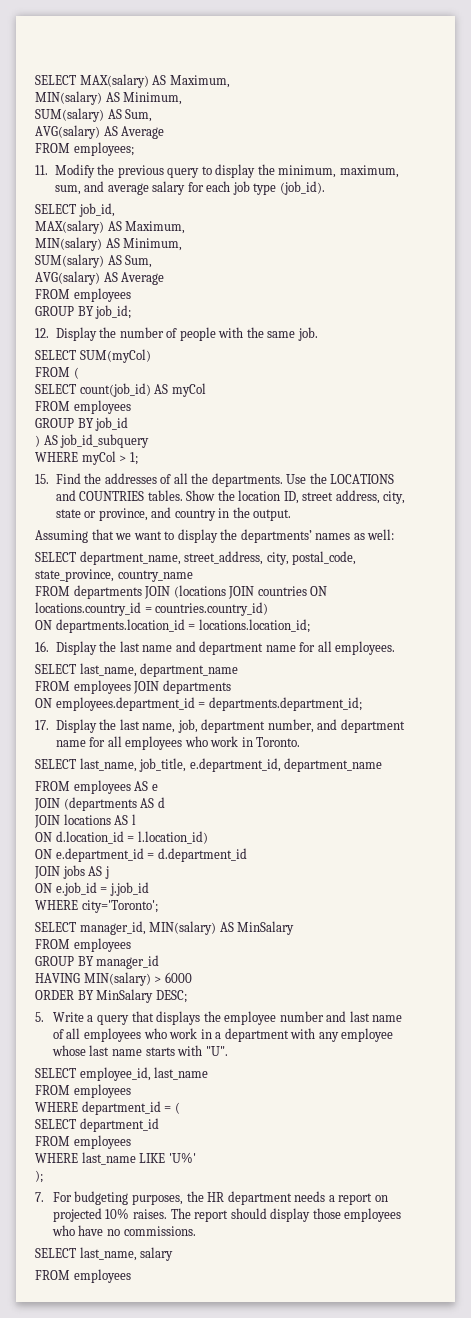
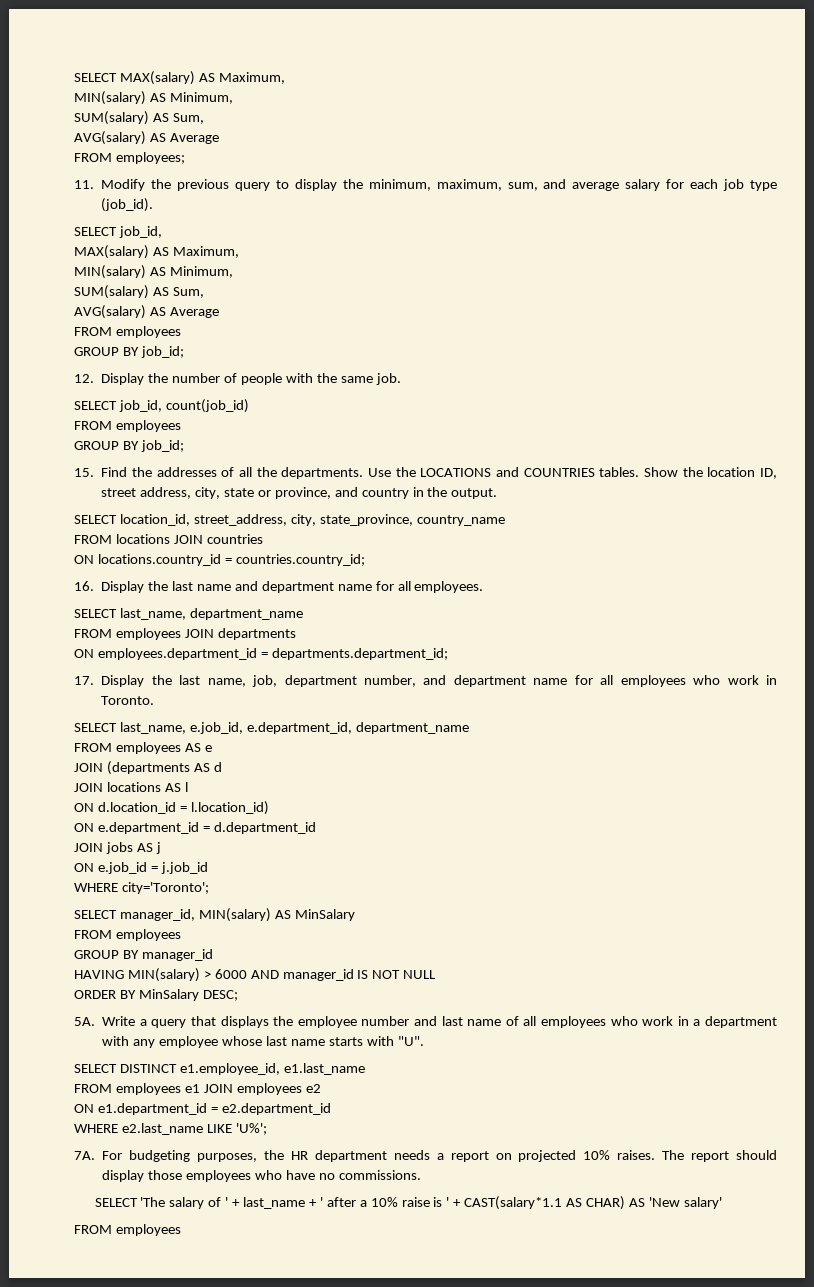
- SELECT SUM(myCol)
- FROM (
- SELECT count(job_id) AS myCol
+ SELECT job_id, count(job_id)
  FROM employees
- GROUP BY job_id
- ) AS job_id_subquery
- WHERE myCol > 1;
+ GROUP BY job_id;
- Assuming that we want to display the departments’ names as well:
- SELECT department_name, street_address, city, postal_code, state_province, country_name
+ SELECT location_id, street_address, city, state_province, country_name
- FROM departments JOIN (locations JOIN countries ON locations.country_id = countries.country_id)
- ON departments.location_id = locations.location_id;
+ FROM locations JOIN countries
+ ON locations.country_id = countries.country_id;
- SELECT last_name, job_title, e.department_id, department_name
+ SELECT last_name, e.job_id, e.department_id, department_name
- HAVING MIN(salary) > 6000
+ HAVING MIN(salary) > 6000 AND manager_id IS NOT NULL
- 5. Write a query that displays the employee number and last name of all employees who work in a department with any employee whose last name starts with "U".
+ 5A. Write a query that displays the employee number and last name of all employees who work in a department with any employee whose last name starts with "U".
- SELECT employee_id, last_name
- FROM employees
- WHERE department_id = (
- SELECT department_id
- FROM employees
- WHERE last_name LIKE 'U%'
- );
- 7. For budgeting purposes, the HR department needs a report on projected 10% raises.
+ SELECT DISTINCT e1.employee_id, e1.last_name
+ FROM employees e1 JOIN employees e2
+ ON e1.department_id = e2.department_id
+ WHERE e2.last_name LIKE 'U%';
+ 7A. For budgeting purposes, the HR department needs a report on projected 10% raises.
- SELECT last_name, salary
+ SELECT 'The salary of ' + last_name + ' after a 10% raise is ' + CAST(salary*1.1 AS CHAR) AS 'New salary'

